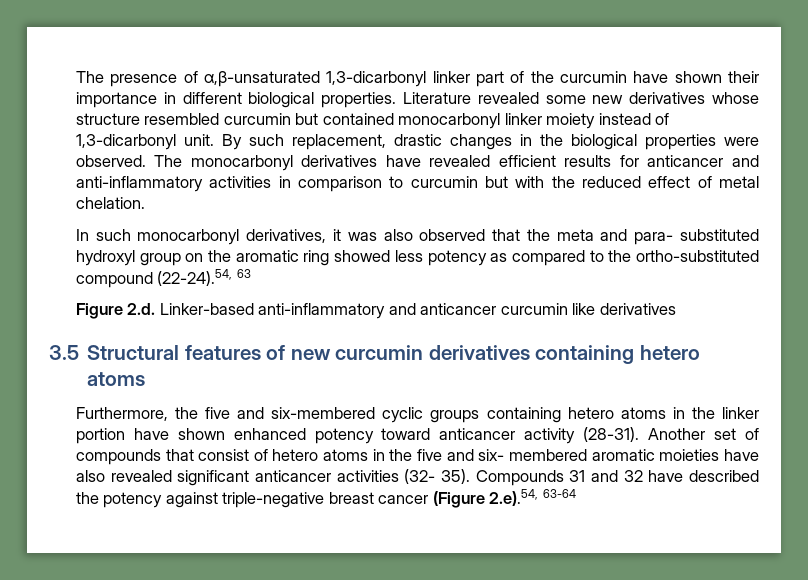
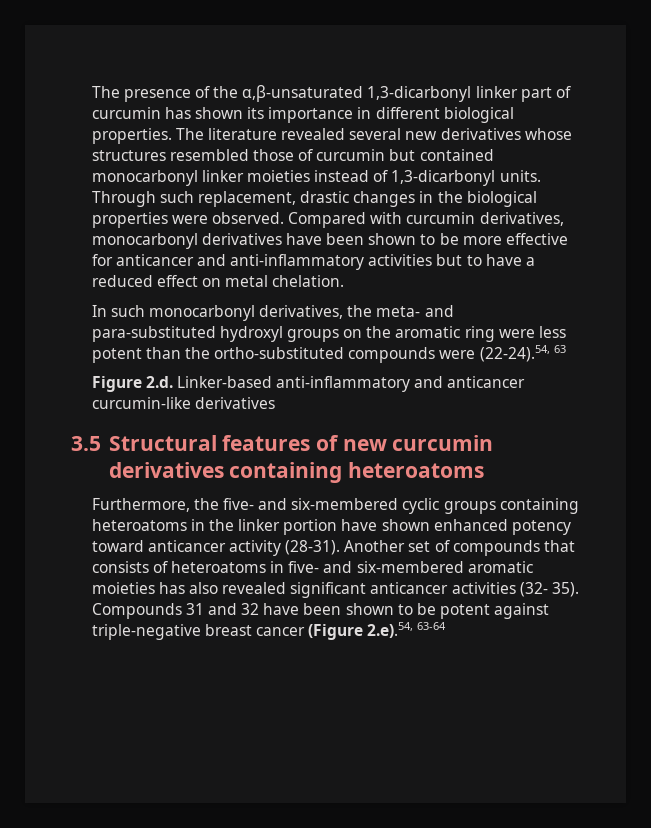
- The presence of α,β-unsaturated 1,3-dicarbonyl linker part of the curcumin have shown their importance in different biological properties.
+ The presence of the α,β-unsaturated 1,3-dicarbonyl linker part of curcumin has shown its importance in different biological properties.
- Literature revealed some new derivatives whose structure resembled curcumin but contained monocarbonyl linker moiety instead of 1,3-dicarbonyl unit. By such replacement, drastic changes in the biological properties were observed.
+ The literature revealed several new derivatives whose structures resembled those of curcumin but contained monocarbonyl linker moieties instead of 1,3-dicarbonyl units. Through such replacement, drastic changes in the biological properties were observed.
- The monocarbonyl derivatives have revealed efficient results for anticancer and anti-inflammatory activities in comparison to curcumin but with the reduced effect of metal chelation.
+ Compared with curcumin derivatives, monocarbonyl derivatives have been shown to be more effective for anticancer and anti-inflammatory activities but to have a reduced effect on metal chelation.
- In such monocarbonyl derivatives, it was also observed that the meta and para- substituted hydroxyl group on the aromatic ring showed less potency as compared to the ortho-substituted compound (22-24).54, 63
+ In such monocarbonyl derivatives, the meta- and para-substituted hydroxyl groups on the aromatic ring were less potent than the ortho-substituted compounds were (22-24).54, 63
- Figure 2.d. Linker-based anti-inflammatory and anticancer curcumin like derivatives
+ Figure 2.d. Linker-based anti-inflammatory and anticancer curcumin-like derivatives
- 3.5 Structural features of new curcumin derivatives containing hetero atoms
+ 3.5 Structural features of new curcumin derivatives containing heteroatoms
- Furthermore, the five and six-membered cyclic groups containing hetero atoms in the linker portion have shown enhanced potency toward anticancer activity (28-31).
+ Furthermore, the five- and six-membered cyclic groups containing heteroatoms in the linker portion have shown enhanced potency toward anticancer activity (28-31).
- Another set of compounds that consist of hetero atoms in the five and six- membered aromatic moieties have also revealed significant anticancer activities (32- 35).
+ Another set of compounds that consists of heteroatoms in five- and six-membered aromatic moieties has also revealed significant anticancer activities (32- 35).
- Compounds 31 and 32 have described the potency against triple-negative breast cancer (Figure 2.e).54, 63-64
+ Compounds 31 and 32 have been shown to be potent against triple-negative breast cancer (Figure 2.e).54, 63-64

